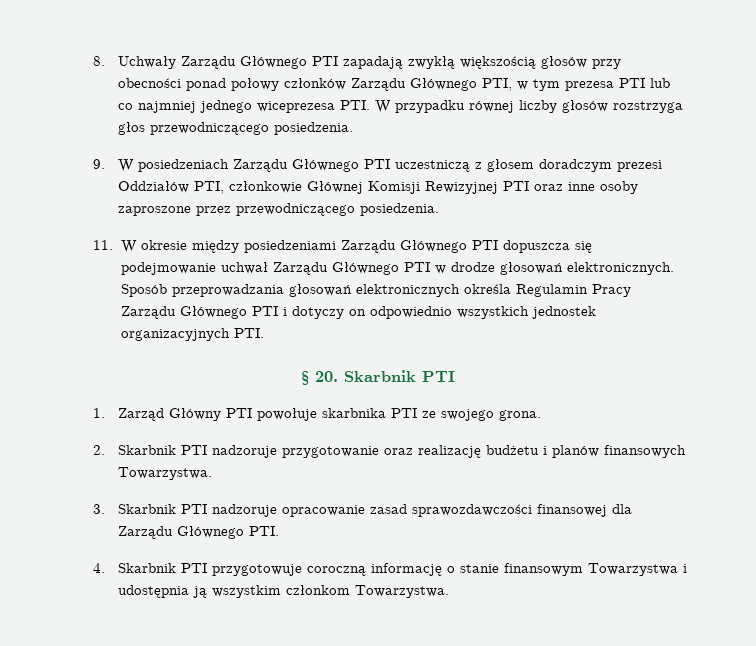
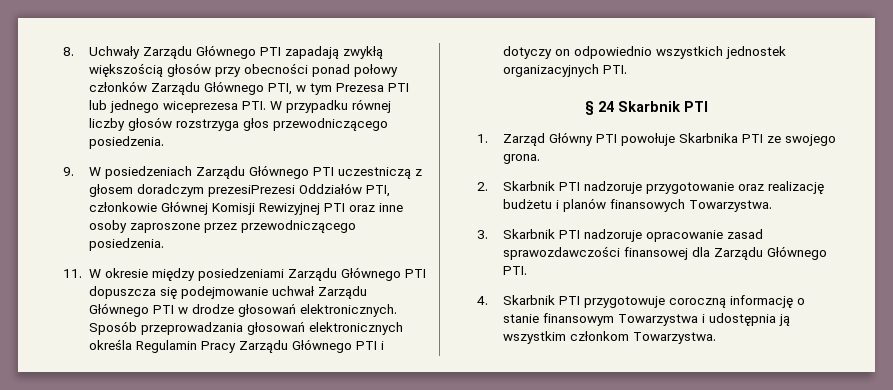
- 8. Uchwały Zarządu Głównego PTI zapadają zwykłą większością głosów przy obecności ponad połowy członków Zarządu Głównego PTI, w tym prezesa PTI lub co najmniej jednego wiceprezesa PTI. W przypadku równej liczby głosów rozstrzyga głos przewodniczącego posiedzenia.
+ 8. Uchwały Zarządu Głównego PTI zapadają zwykłą większością głosów przy obecności ponad połowy członków Zarządu Głównego PTI, w tym Prezesa PTI lub jednego wiceprezesa PTI. W przypadku równej liczby głosów rozstrzyga głos przewodniczącego posiedzenia.
- 9. W posiedzeniach Zarządu Głównego PTI uczestniczą z głosem doradczym prezesi Oddziałów PTI, członkowie Głównej Komisji Rewizyjnej PTI oraz inne osoby zaproszone przez przewodniczącego posiedzenia.
+ 9. W posiedzeniach Zarządu Głównego PTI uczestniczą z głosem doradczym prezesiPrezesi Oddziałów PTI, członkowie Głównej Komisji Rewizyjnej PTI oraz inne osoby zaproszone przez przewodniczącego posiedzenia.
- § 20. Skarbnik PTI
+ § 24 Skarbnik PTI
- 1. Zarząd Główny PTI powołuje skarbnika PTI ze swojego grona.
+ 1. Zarząd Główny PTI powołuje Skarbnika PTI ze swojego grona.

